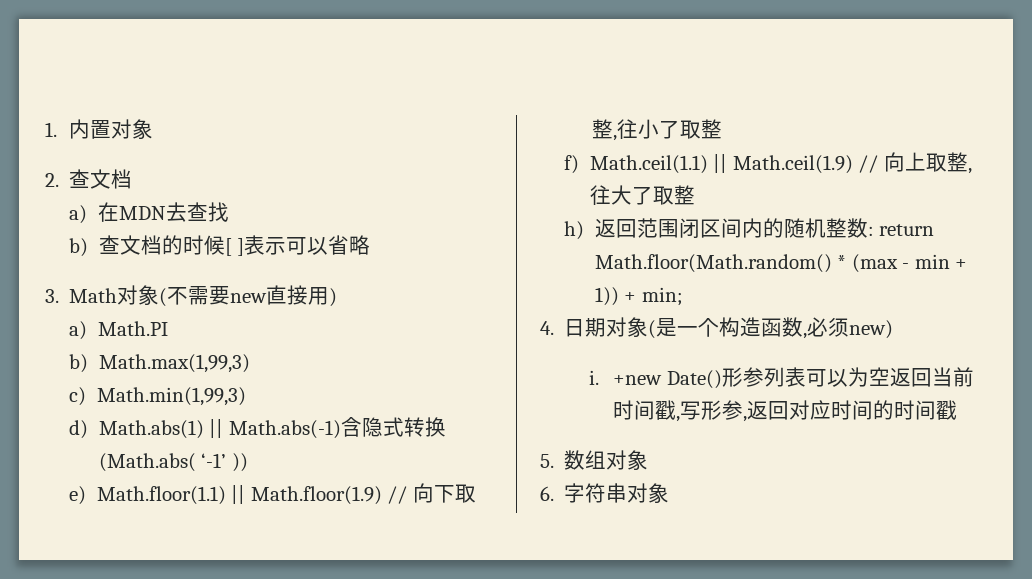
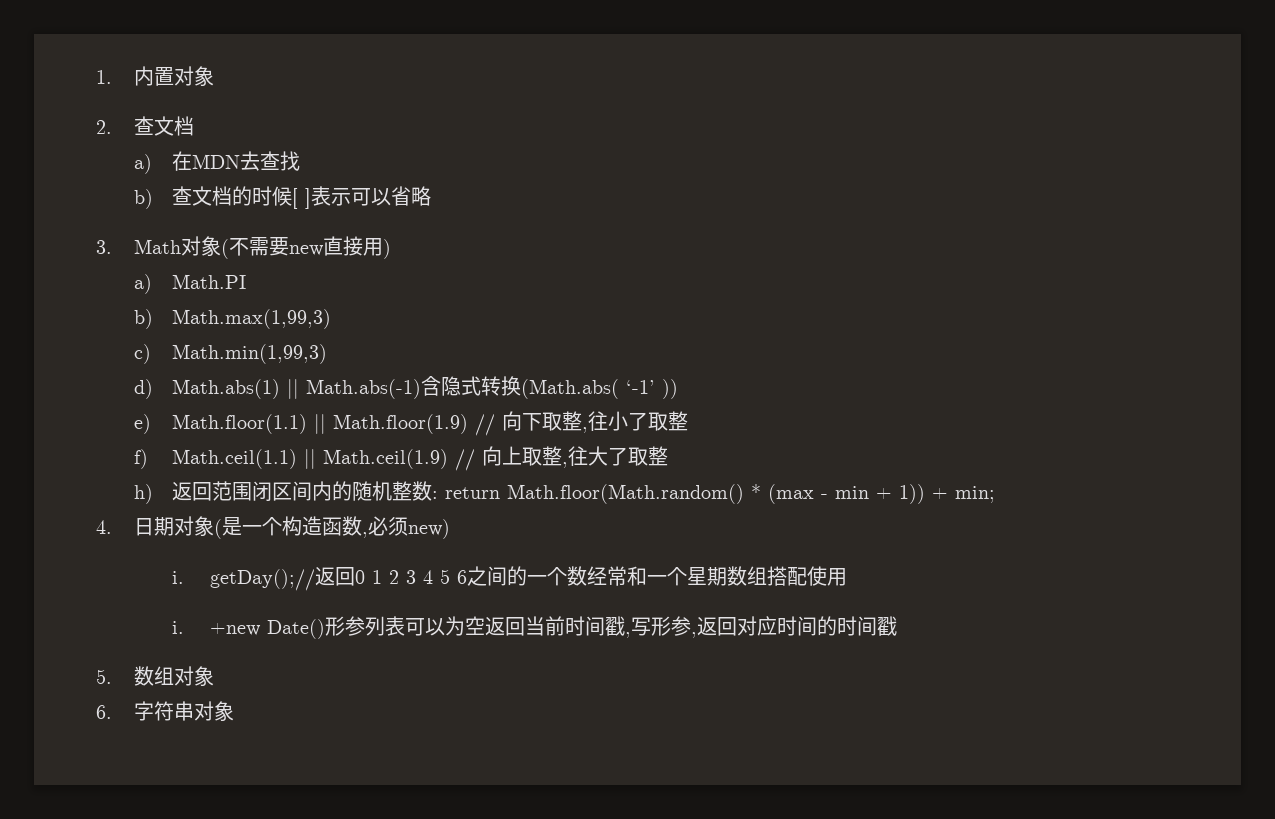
+ i. getDay();//返回0 1 2 3 4 5 6之间的一个数经常和一个星期数组搭配使用

